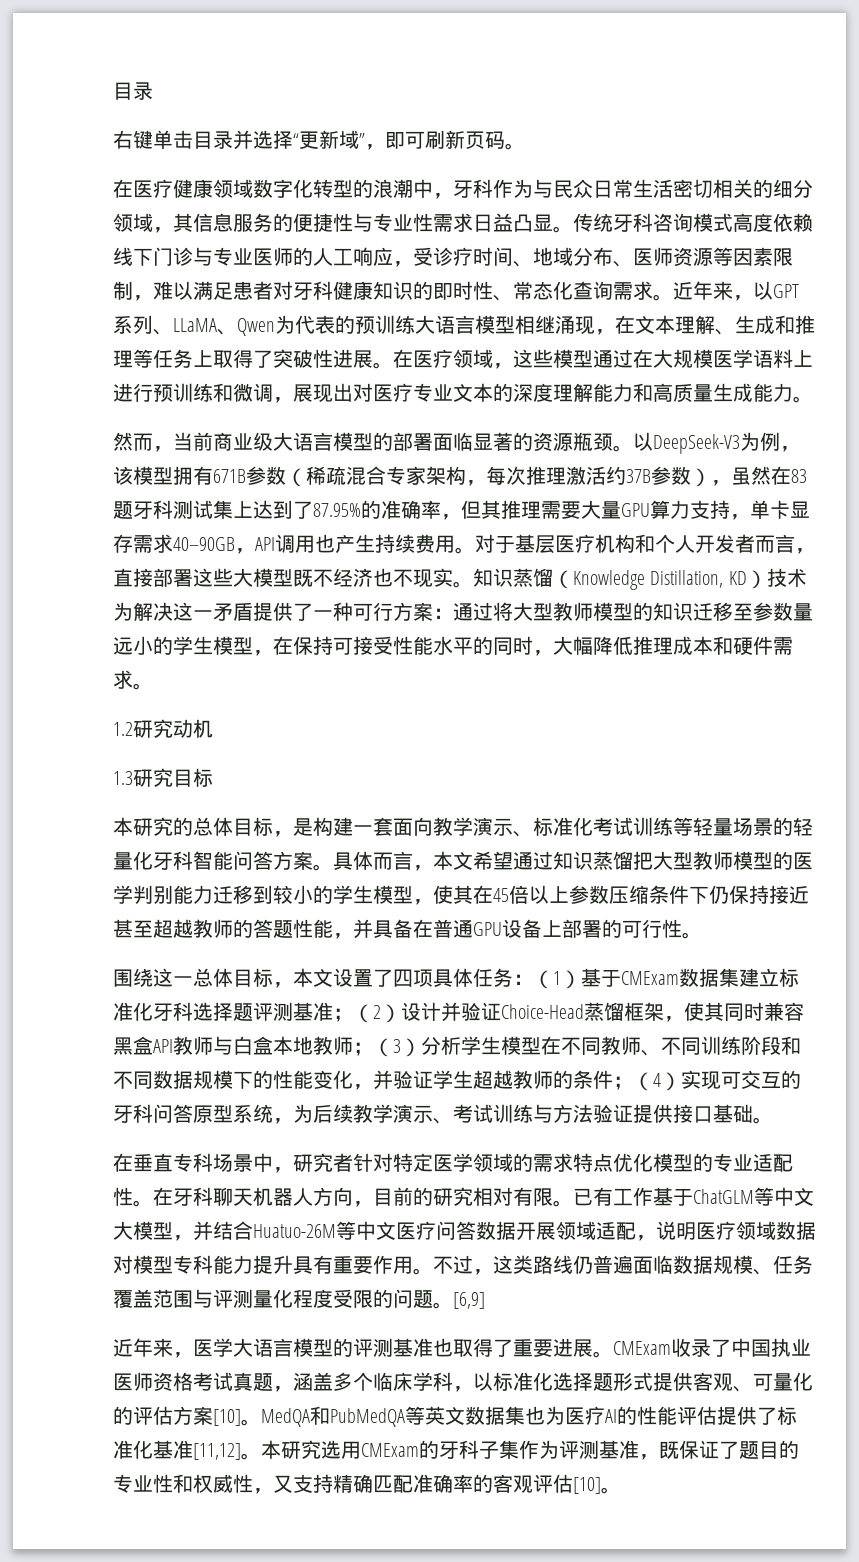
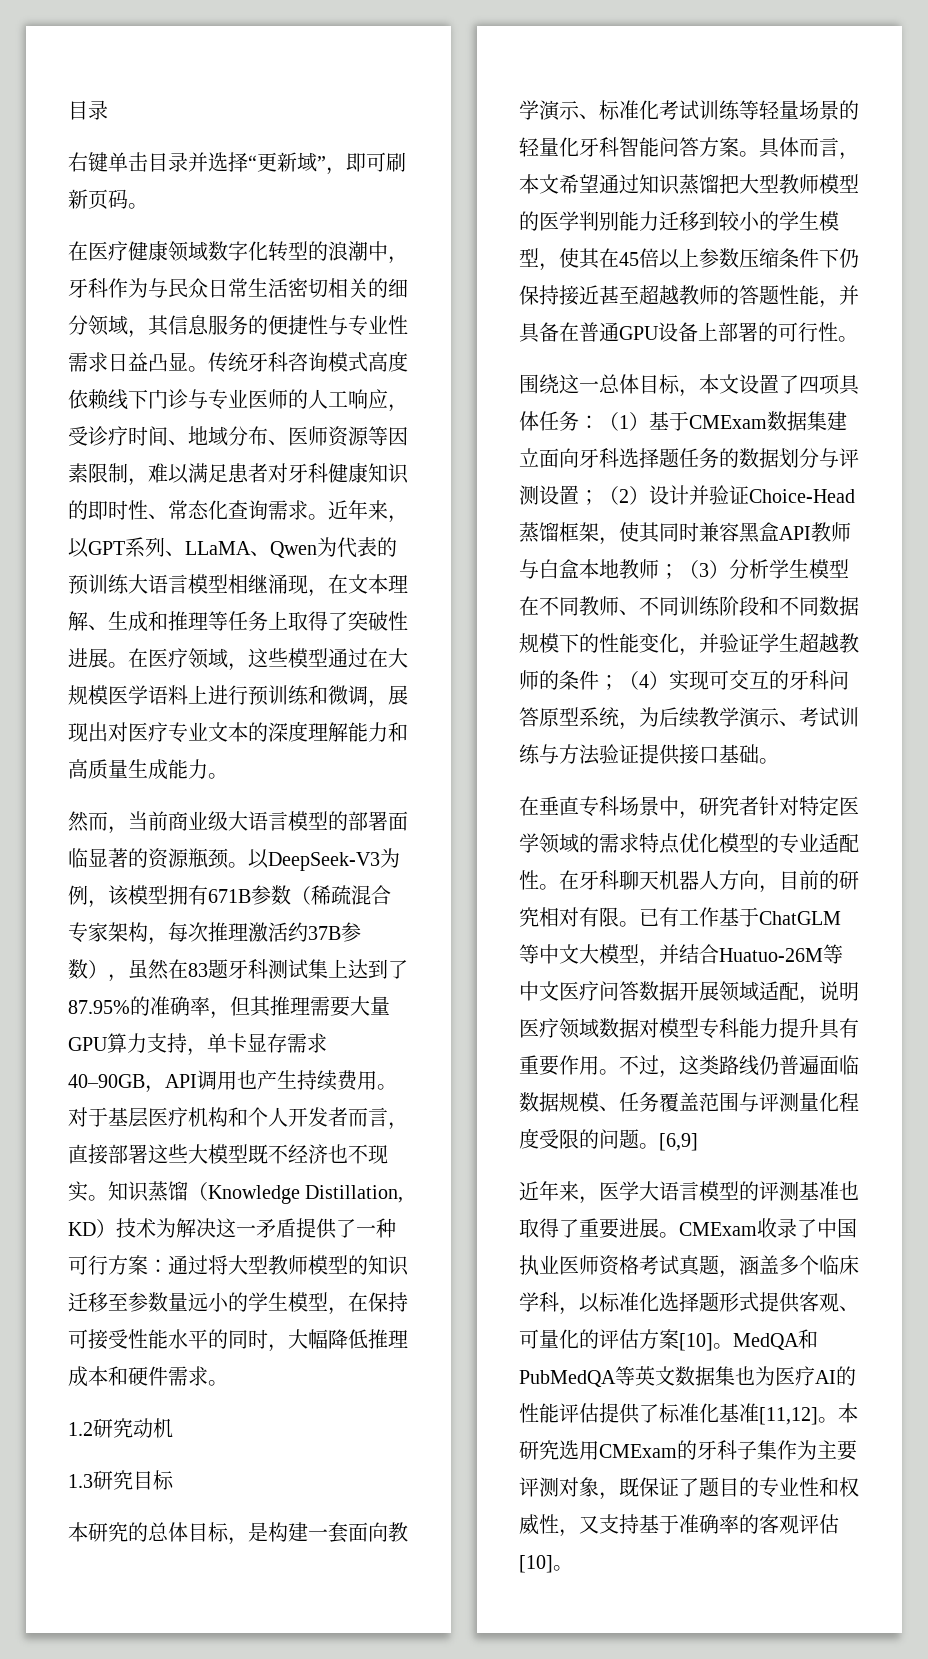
- （1）基于CMExam数据集建立标准化牙科选择题评测基准；
+ （1）基于CMExam数据集建立面向牙科选择题任务的数据划分与评测设置；
- 本研究选用CMExam的牙科子集作为评测基准，既保证了题目的专业性和权威性，又支持精确匹配准确率的客观评估[10]。
+ 本研究选用CMExam的牙科子集作为主要评测对象，既保证了题目的专业性和权威性，又支持基于准确率的客观评估[10]。

